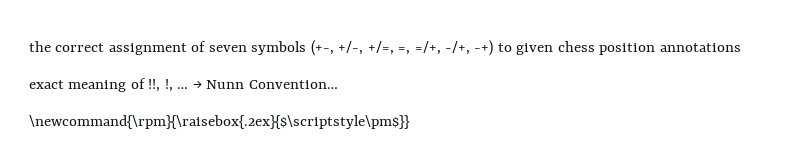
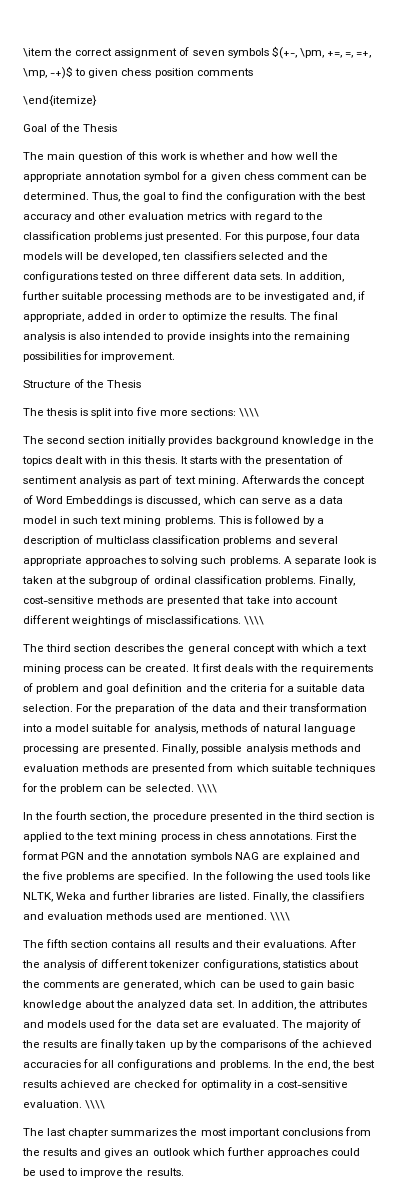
- the correct assignment of seven symbols (+-, +/-, +/=, =, =/+, -/+, -+) to given chess position annotations
- exact meaning of !!, !, … → Nunn Convention…
- \newcommand{\rpm}{\raisebox{.2ex}{$\scriptstyle\pm$}}
+ \item the correct assignment of seven symbols $(+-, \pm, +=, =, =+, \mp, -+)$ to given chess position comments
+ \end{itemize}
+ Goal of the Thesis
+ The main question of this work is whether and how well the appropriate annotation symbol for a given chess comment can be determined. Thus, the goal to find the configuration with the best accuracy and other evaluation metrics with regard to the classification problems just presented. For this purpose, four data models will be developed, ten classifiers selected and the configurations tested on three different data sets. In addition, further suitable processing methods are to be investigated and, if appropriate, added in order to optimize the results. The final analysis is also intended to provide insights into the remaining possibilities for improvement.
+ Structure of the Thesis
+ The thesis is split into five more sections: \\\\
+ The second section initially provides background knowledge in the topics dealt with in this thesis. It starts with the presentation of sentiment analysis as part of text mining. Afterwards the concept of Word Embeddings is discussed, which can serve as a data model in such text mining problems. This is followed by a description of multiclass classification problems and several appropriate approaches to solving such problems. A separate look is taken at the subgroup of ordinal classification problems. Finally, cost-sensitive methods are presented that take into account different weightings of misclassifications. \\\\
+ The third section describes the general concept with which a text mining process can be created. It first deals with the requirements of problem and goal definition and the criteria for a suitable data selection. For the preparation of the data and their transformation into a model suitable for analysis, methods of natural language processing are presented. Finally, possible analysis methods and evaluation methods are presented from which suitable techniques for the problem can be selected. \\\\
+ In the fourth section, the procedure presented in the third section is applied to the text mining process in chess annotations. First the format PGN and the annotation symbols NAG are explained and the five problems are specified. In the following the used tools like NLTK, Weka and further libraries are listed. Finally, the classifiers and evaluation methods used are mentioned. \\\\
+ The fifth section contains all results and their evaluations. After the analysis of different tokenizer configurations, statistics about the comments are generated, which can be used to gain basic knowledge about the analyzed data set. In addition, the attributes and models used for the data set are evaluated. The majority of the results are finally taken up by the comparisons of the achieved accuracies for all configurations and problems. In the end, the best results achieved are checked for optimality in a cost-sensitive evaluation. \\\\
+ The last chapter summarizes the most important conclusions from the results and gives an outlook which further approaches could be used to improve the results.

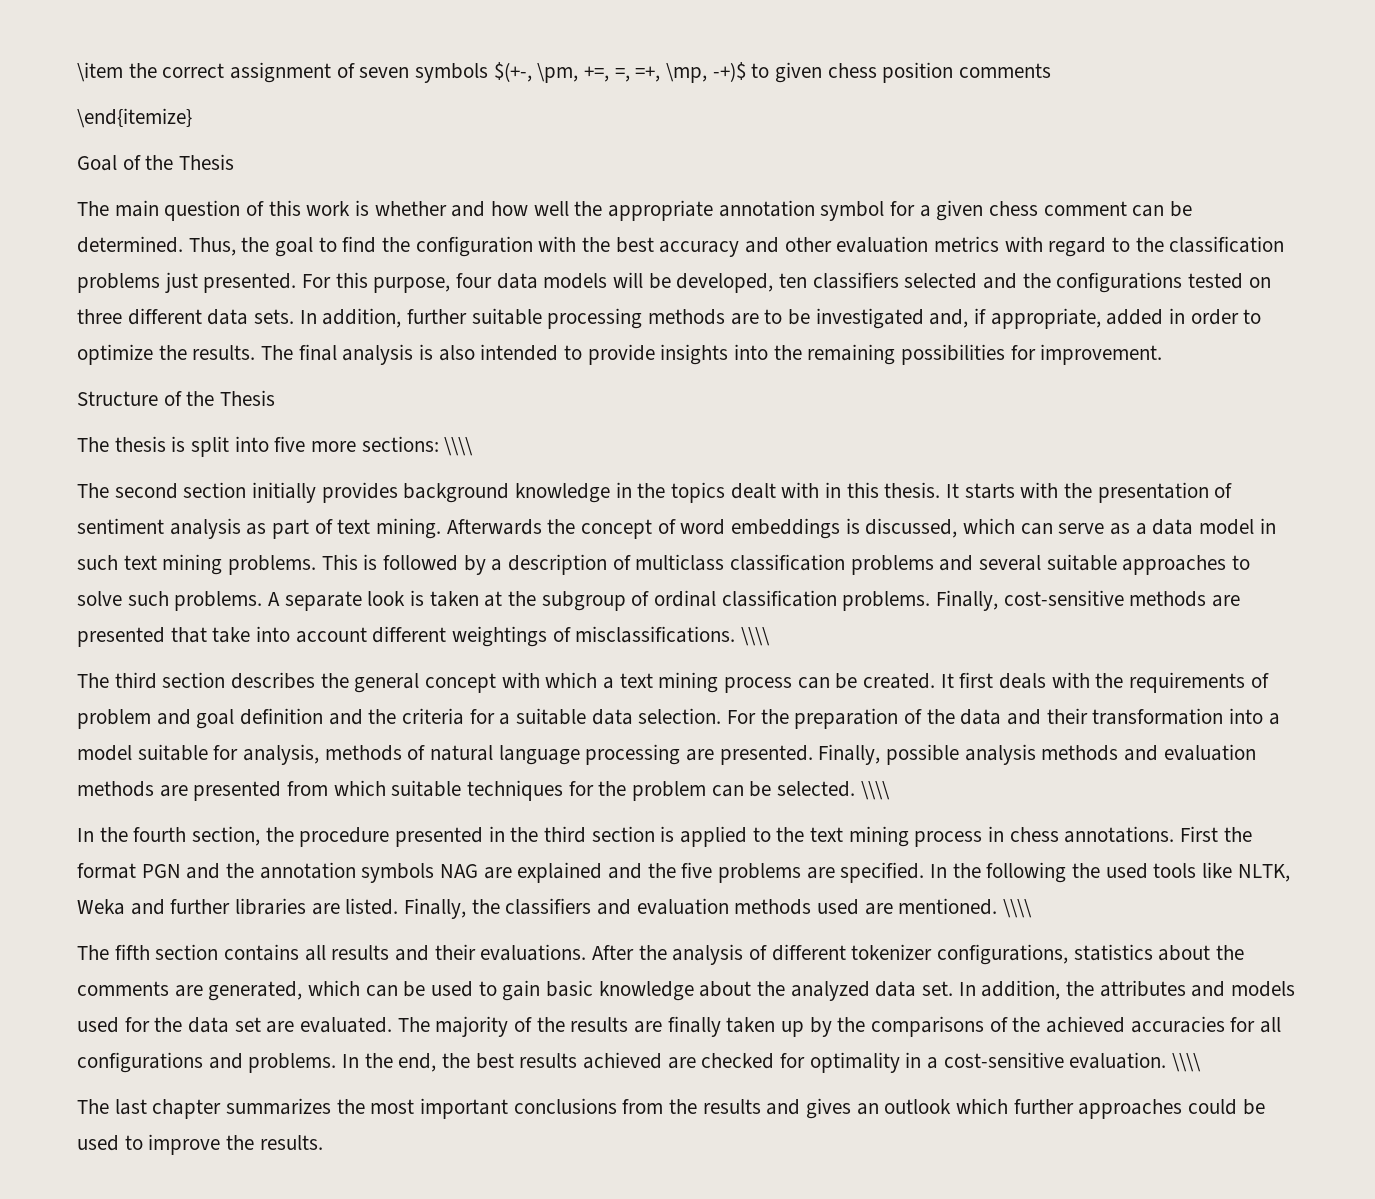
- Afterwards the concept of Word Embeddings is discussed, which can serve as a data model in such text mining problems.
+ Afterwards the concept of word embeddings is discussed, which can serve as a data model in such text mining problems.
- This is followed by a description of multiclass classification problems and several appropriate approaches to solving such problems.
+ This is followed by a description of multiclass classification problems and several suitable approaches to solve such problems.

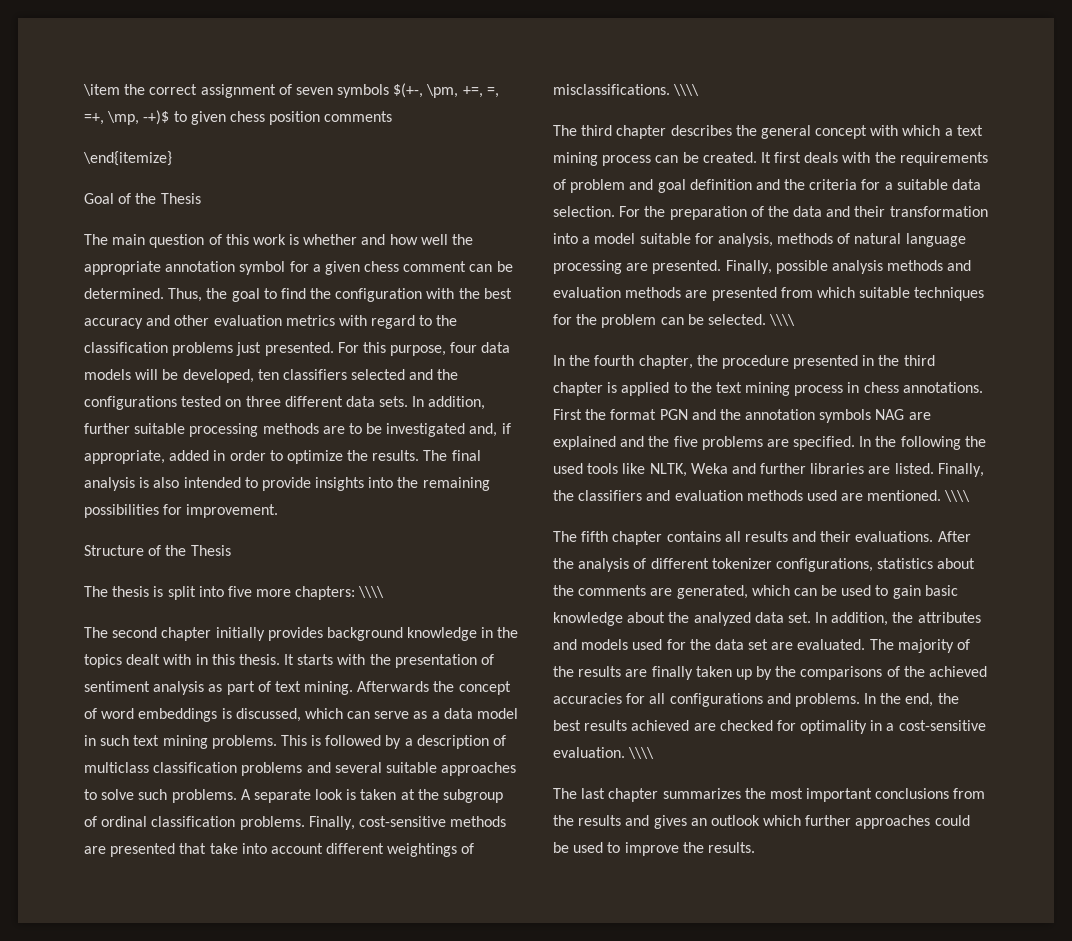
- The thesis is split into five more sections: \\\\
+ The thesis is split into five more chapters: \\\\
- The second section initially provides background knowledge in the topics dealt with in this thesis.
+ The second chapter initially provides background knowledge in the topics dealt with in this thesis.
- The third section describes the general concept with which a text mining process can be created.
+ The third chapter describes the general concept with which a text mining process can be created.
- In the fourth section, the procedure presented in the third section is applied to the text mining process in chess annotations.
+ In the fourth chapter, the procedure presented in the third chapter is applied to the text mining process in chess annotations.
- The fifth section contains all results and their evaluations.
+ The fifth chapter contains all results and their evaluations.

